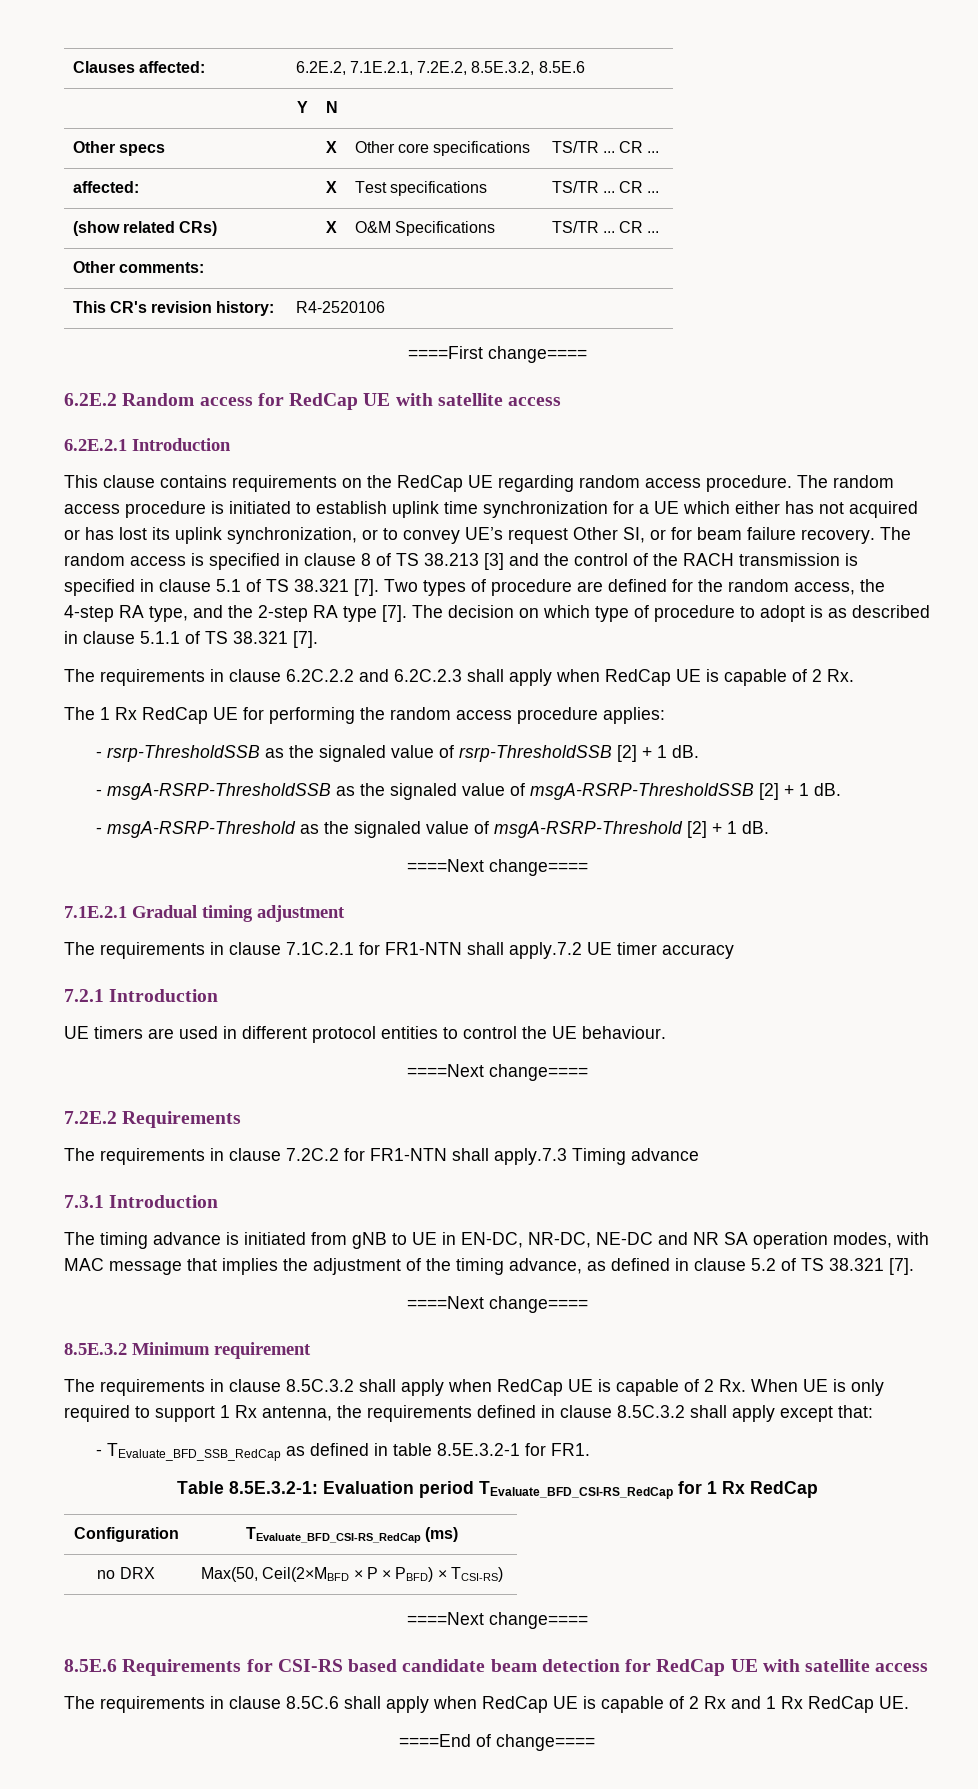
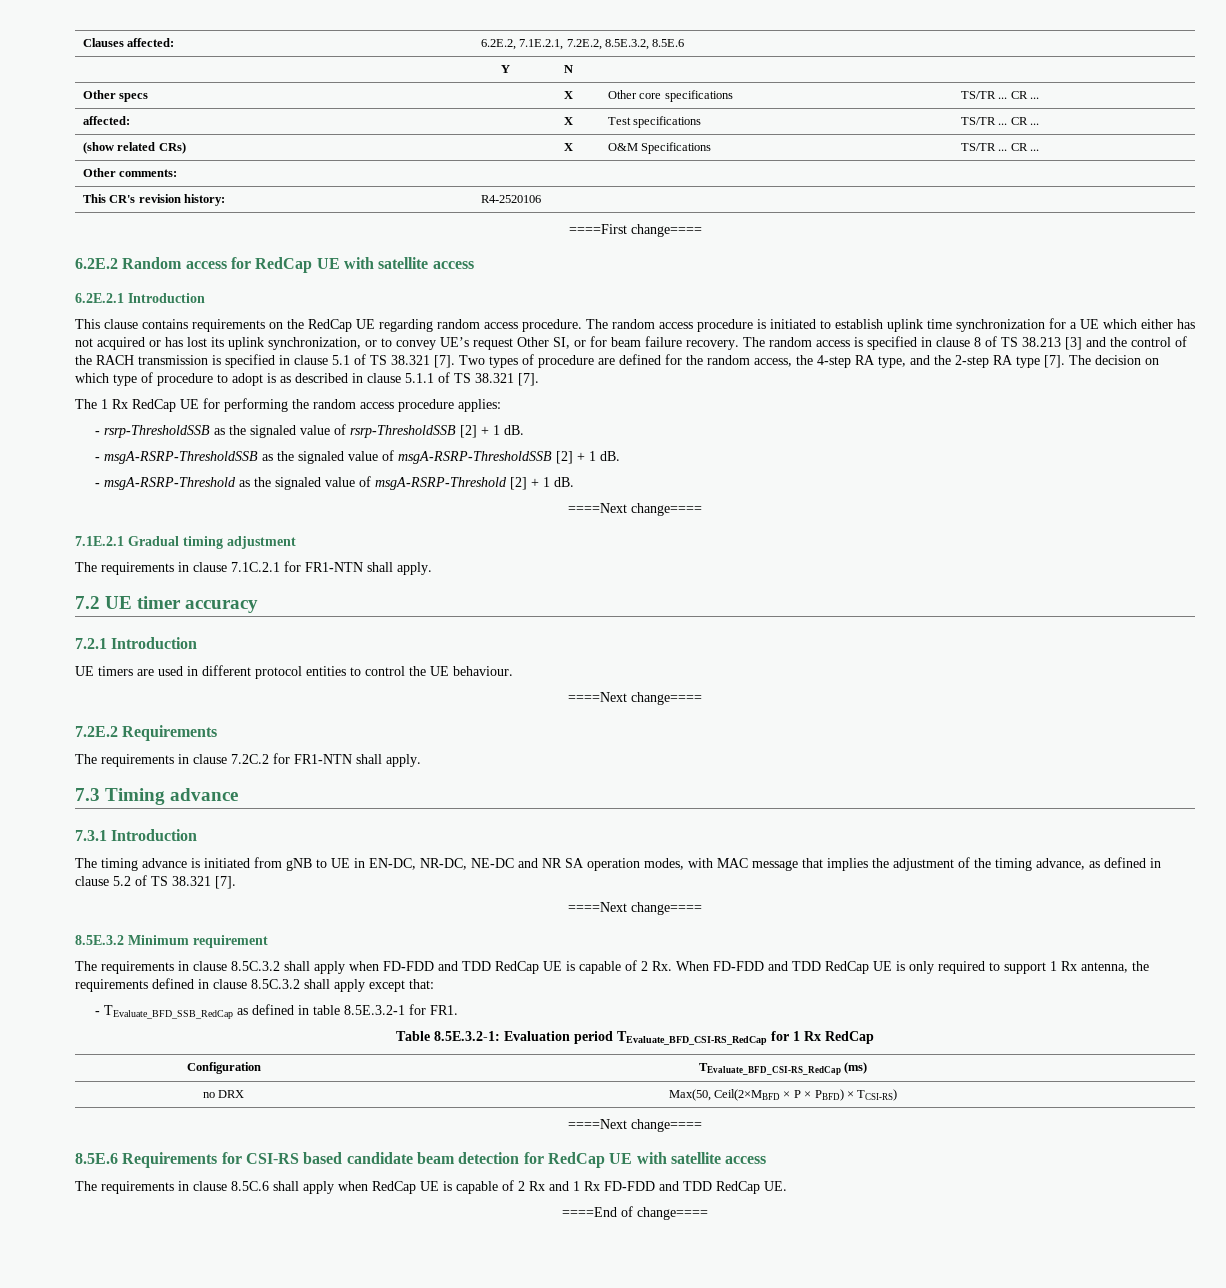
- The requirements in clause 6.2C.2.2 and 6.2C.2.3 shall apply when RedCap UE is capable of 2 Rx.
- The requirements in clause 7.1C.2.1 for FR1-NTN shall apply.7.2 UE timer accuracy
+ The requirements in clause 7.1C.2.1 for FR1-NTN shall apply.
+ 7.2 UE timer accuracy
- The requirements in clause 7.2C.2 for FR1-NTN shall apply.7.3 Timing advance
+ The requirements in clause 7.2C.2 for FR1-NTN shall apply.
+ 7.3 Timing advance
- The requirements in clause 8.5C.3.2 shall apply when RedCap UE is capable of 2 Rx. When UE is only required to support 1 Rx antenna, the requirements defined in clause 8.5C.3.2 shall apply except that:
+ The requirements in clause 8.5C.3.2 shall apply when FD-FDD and TDD RedCap UE is capable of 2 Rx. When FD-FDD and TDD RedCap UE is only required to support 1 Rx antenna, the requirements defined in clause 8.5C.3.2 shall apply except that:
- The requirements in clause 8.5C.6 shall apply when RedCap UE is capable of 2 Rx and 1 Rx RedCap UE.
+ The requirements in clause 8.5C.6 shall apply when RedCap UE is capable of 2 Rx and 1 Rx FD-FDD and TDD RedCap UE.

